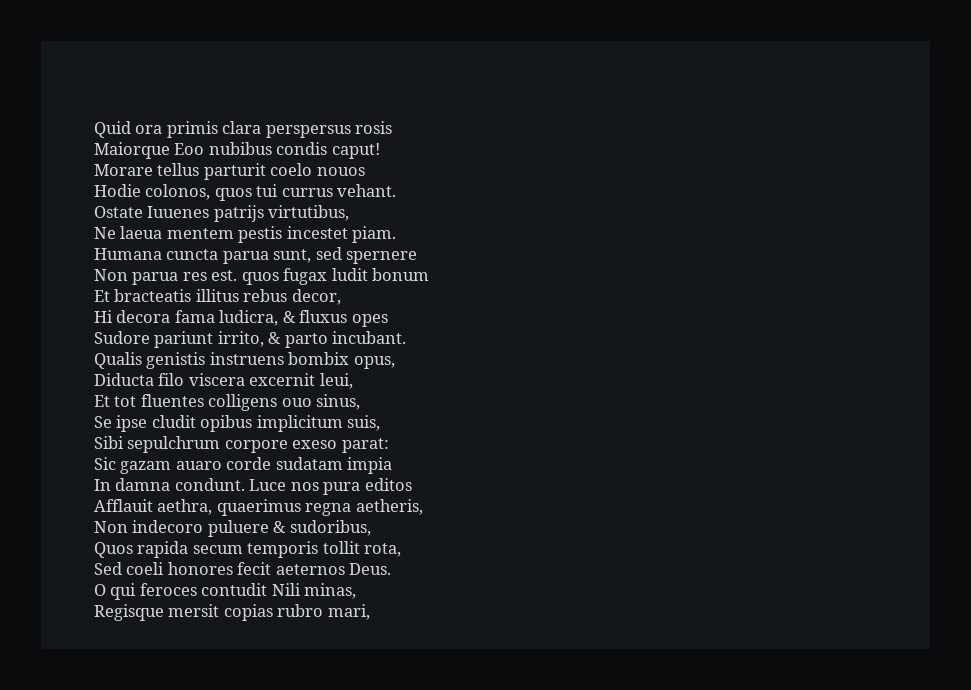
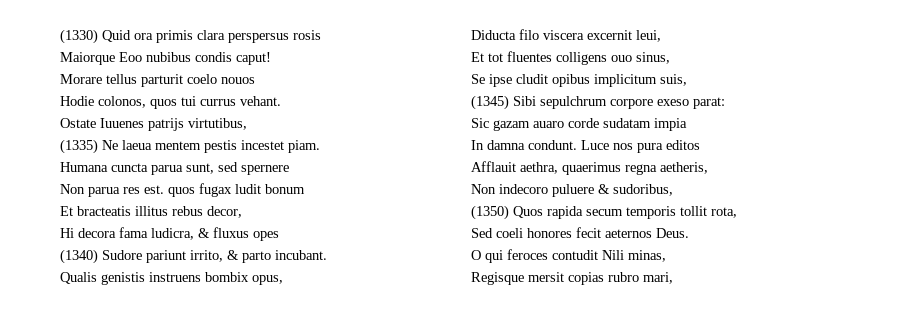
- Quid ora primis clara perspersus rosis
+ (1330) Quid ora primis clara perspersus rosis
- Ne laeua mentem pestis incestet piam.
+ (1335) Ne laeua mentem pestis incestet piam.
- Sudore pariunt irrito, & parto incubant.
+ (1340) Sudore pariunt irrito, & parto incubant.
- Sibi sepulchrum corpore exeso parat:
+ (1345) Sibi sepulchrum corpore exeso parat:
- Quos rapida secum temporis tollit rota,
+ (1350) Quos rapida secum temporis tollit rota,

